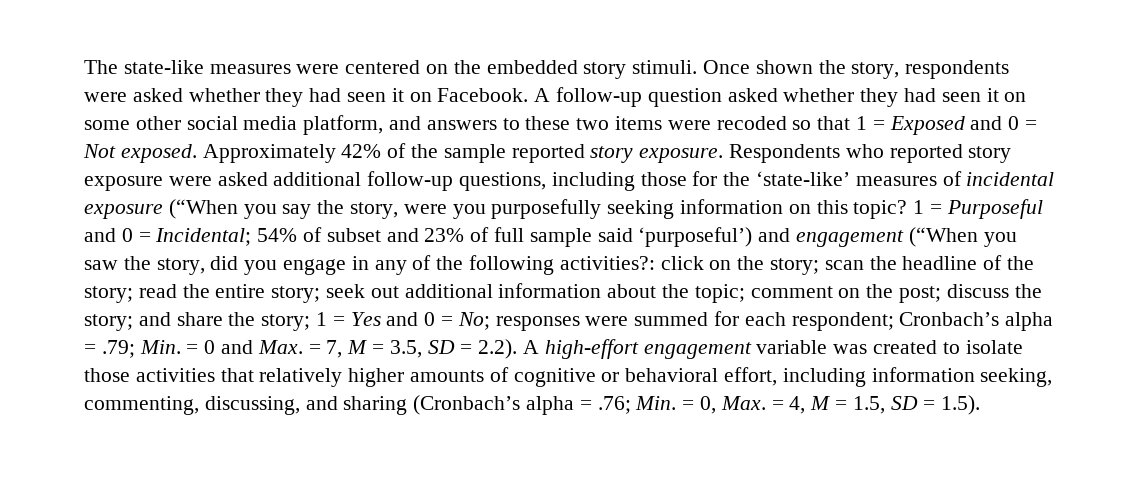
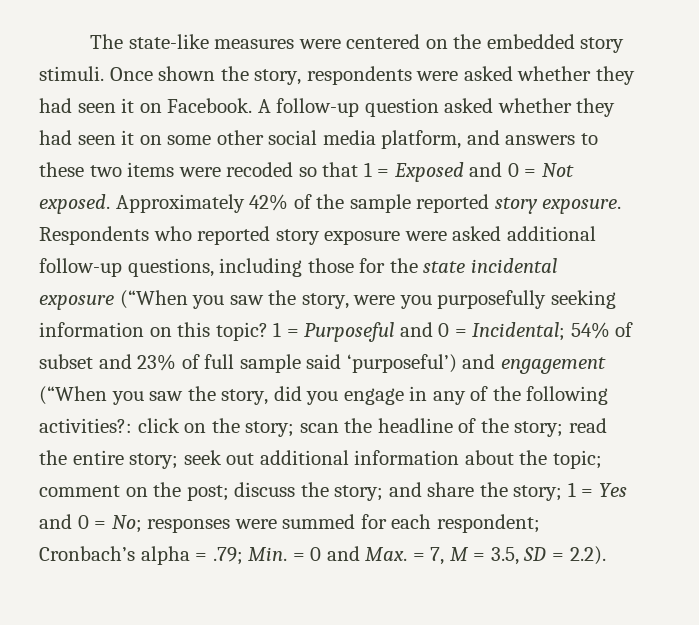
- Respondents who reported story exposure were asked additional follow-up questions, including those for the ‘state-like’ measures of incidental exposure (“When you say the story, were you purposefully seeking information on this topic?
+ Respondents who reported story exposure were asked additional follow-up questions, including those for the state incidental exposure (“When you saw the story, were you purposefully seeking information on this topic?
- Min. = 0 and Max. = 7, M = 3.5, SD = 2.2). A high-effort engagement variable was created to isolate those activities that relatively higher amounts of cognitive or behavioral effort, including information seeking, commenting, discussing, and sharing (Cronbach’s alpha = .76; Min. = 0, Max. = 4, M = 1.5, SD = 1.5).
+ Min. = 0 and Max. = 7, M = 3.5, SD = 2.2).

